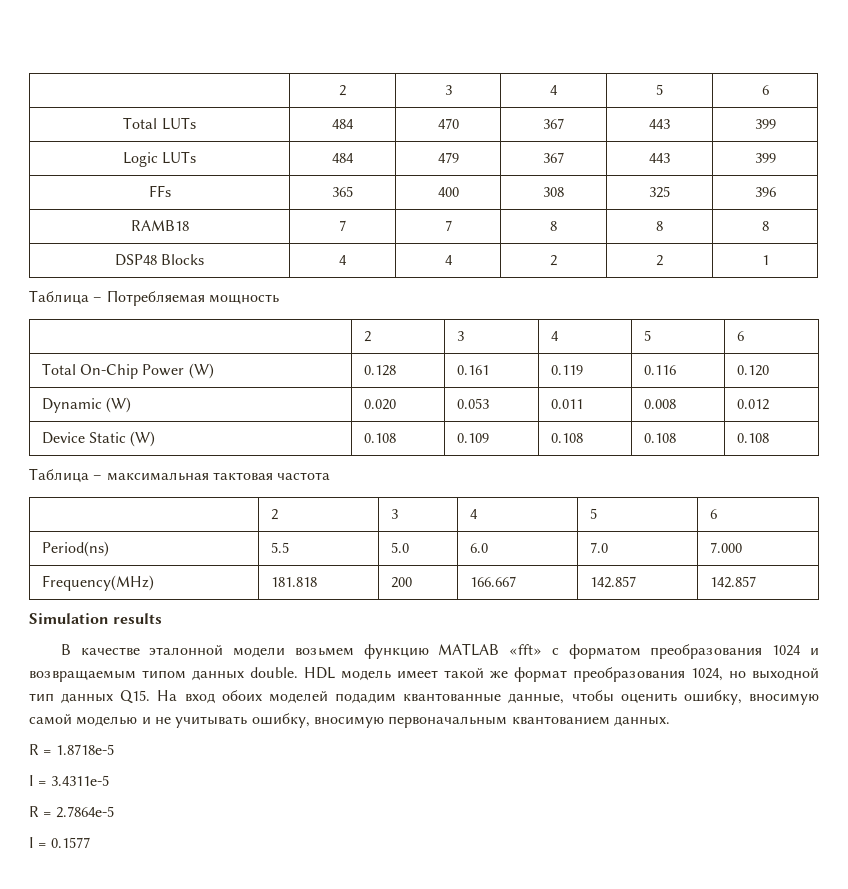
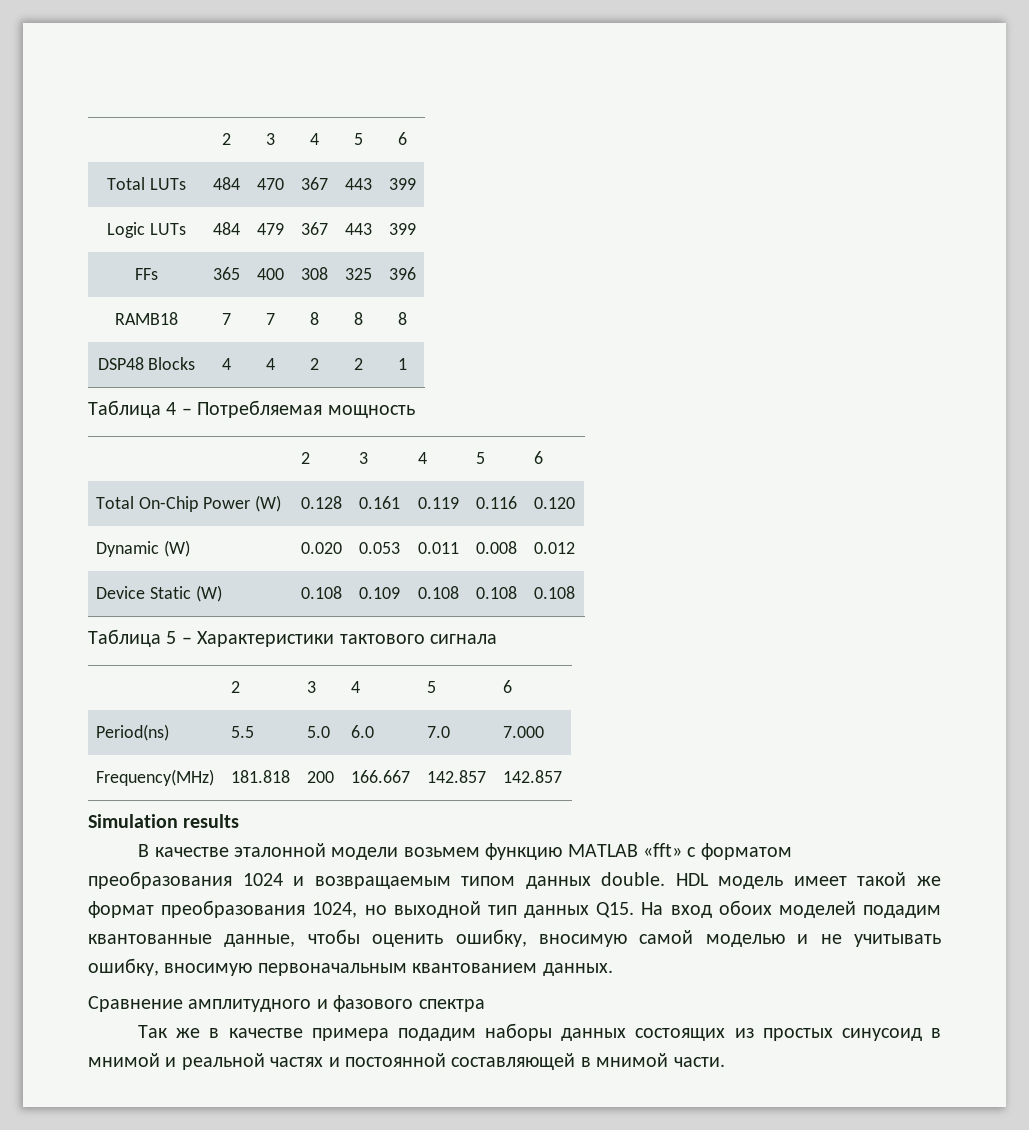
- Таблица – Потребляемая мощность
+ Таблица 4 – Потребляемая мощность
- Таблица – максимальная тактовая частота
+ Таблица 5 – Характеристики тактового сигнала
- R = 1.8718e-5
- I = 3.4311e-5
- R = 2.7864e-5
- I = 0.1577
+ Сравнение амплитудного и фазового спектра
+ Так же в качестве примера подадим наборы данных состоящих из простых синусоид в мнимой и реальной частях и постоянной составляющей в мнимой части.

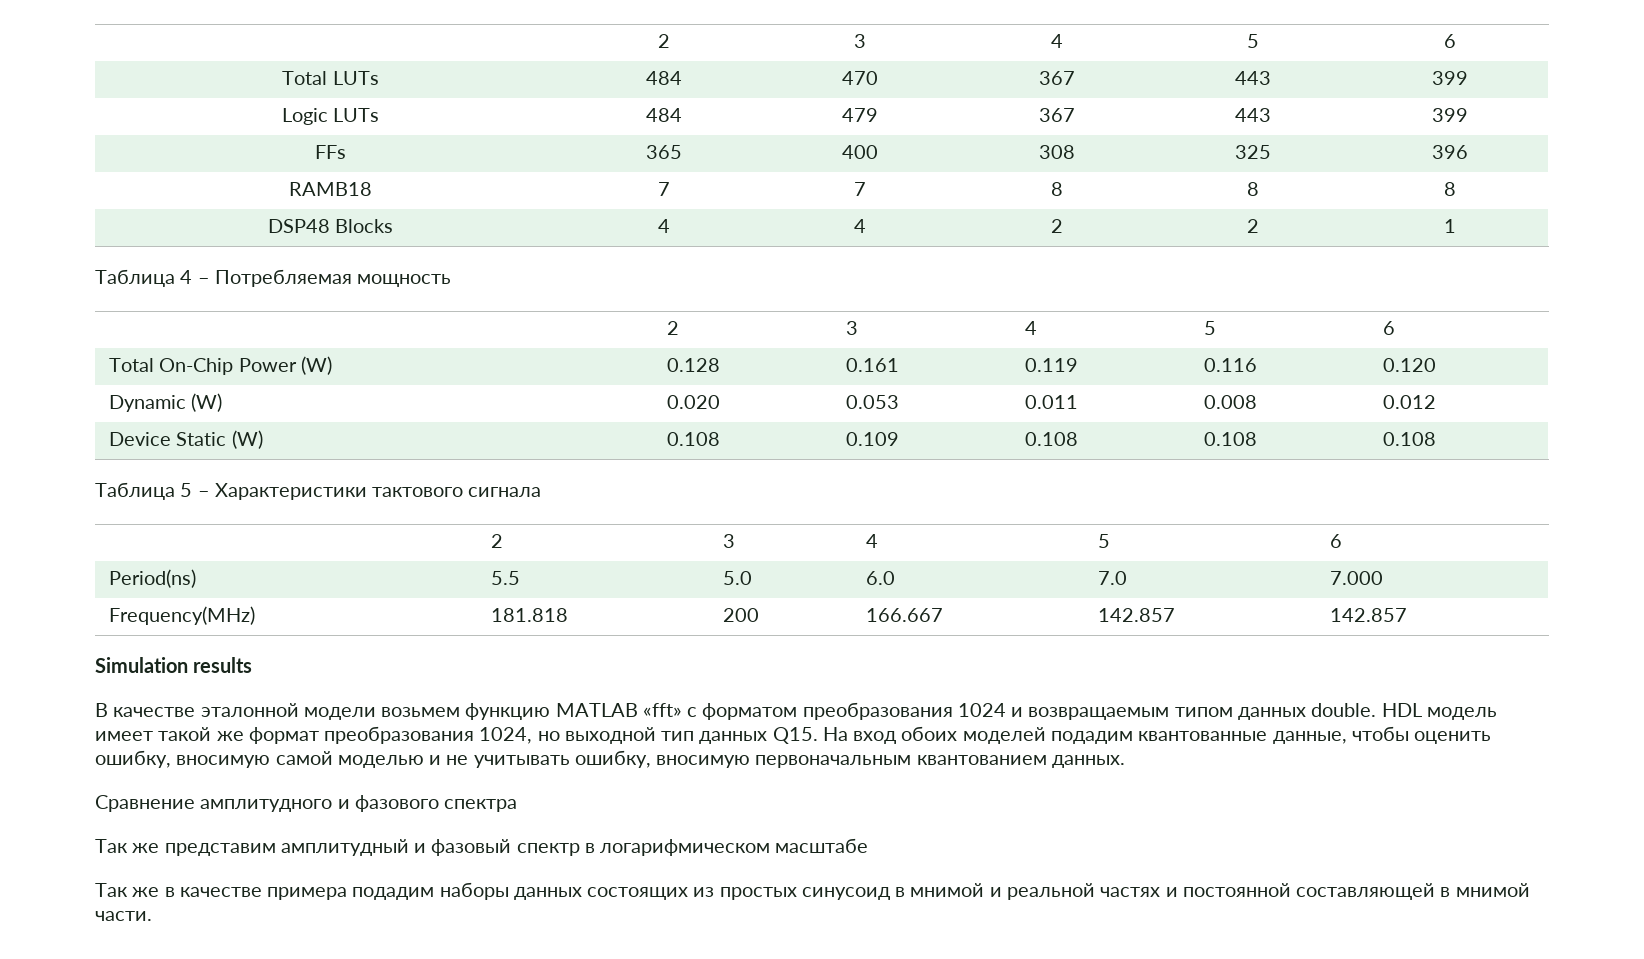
+ Так же представим амплитудный и фазовый спектр в логарифмическом масштабе

